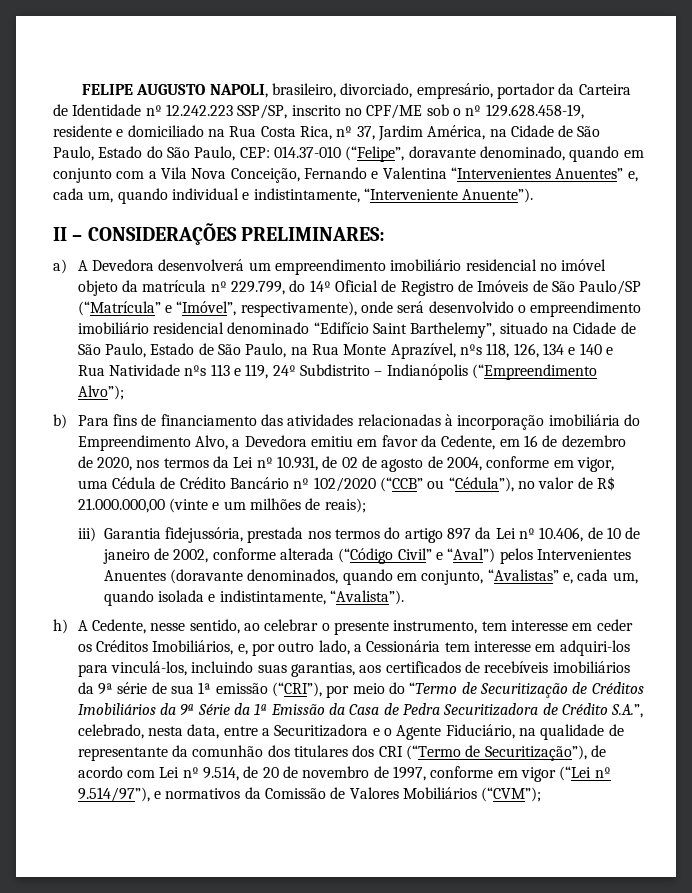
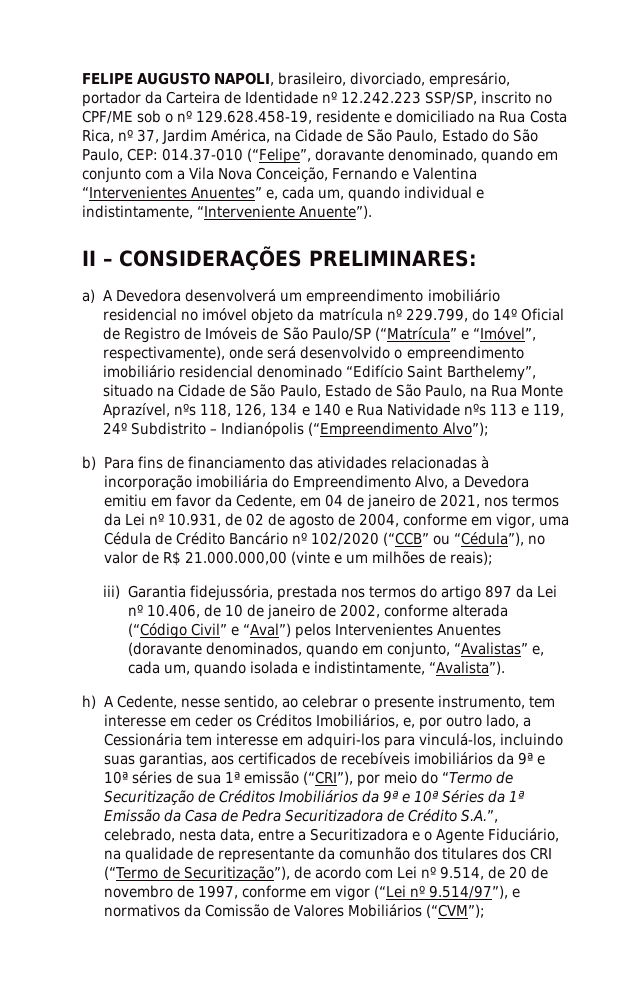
- b) Para fins de financiamento das atividades relacionadas à incorporação imobiliária do Empreendimento Alvo, a Devedora emitiu em favor da Cedente, em 16 de dezembro de 2020, nos termos da Lei nº 10.931, de 02 de agosto de 2004, conforme em vigor, uma Cédula de Crédito Bancário nº 102/2020 (“CCB” ou “Cédula”), no valor de R$ 21.000.000,00 (vinte e um milhões de reais);
+ b) Para fins de financiamento das atividades relacionadas à incorporação imobiliária do Empreendimento Alvo, a Devedora emitiu em favor da Cedente, em 04 de janeiro de 2021, nos termos da Lei nº 10.931, de 02 de agosto de 2004, conforme em vigor, uma Cédula de Crédito Bancário nº 102/2020 (“CCB” ou “Cédula”), no valor de R$ 21.000.000,00 (vinte e um milhões de reais);
- h) A Cedente, nesse sentido, ao celebrar o presente instrumento, tem interesse em ceder os Créditos Imobiliários, e, por outro lado, a Cessionária tem interesse em adquiri-los para vinculá-los, incluindo suas garantias, aos certificados de recebíveis imobiliários da 9ª série de sua 1ª emissão (“CRI”), por meio do “Termo de Securitização de Créditos Imobiliários da 9ª Série da 1ª Emissão da Casa de Pedra Securitizadora de Crédito S.A.”, celebrado, nesta data, entre a Securitizadora e o Agente Fiduciário, na qualidade de representante da comunhão dos titulares dos CRI (“Termo de Securitização”), de acordo com Lei nº 9.514, de 20 de novembro de 1997, conforme em vigor (“Lei nº 9.514/97”), e normativos da Comissão de Valores Mobiliários (“CVM”);
+ h) A Cedente, nesse sentido, ao celebrar o presente instrumento, tem interesse em ceder os Créditos Imobiliários, e, por outro lado, a Cessionária tem interesse em adquiri-los para vinculá-los, incluindo suas garantias, aos certificados de recebíveis imobiliários da 9ª e 10ª séries de sua 1ª emissão (“CRI”), por meio do “Termo de Securitização de Créditos Imobiliários da 9ª e 10ª Séries da 1ª Emissão da Casa de Pedra Securitizadora de Crédito S.A.”, celebrado, nesta data, entre a Securitizadora e o Agente Fiduciário, na qualidade de representante da comunhão dos titulares dos CRI (“Termo de Securitização”), de acordo com Lei nº 9.514, de 20 de novembro de 1997, conforme em vigor (“Lei nº 9.514/97”), e normativos da Comissão de Valores Mobiliários (“CVM”);

